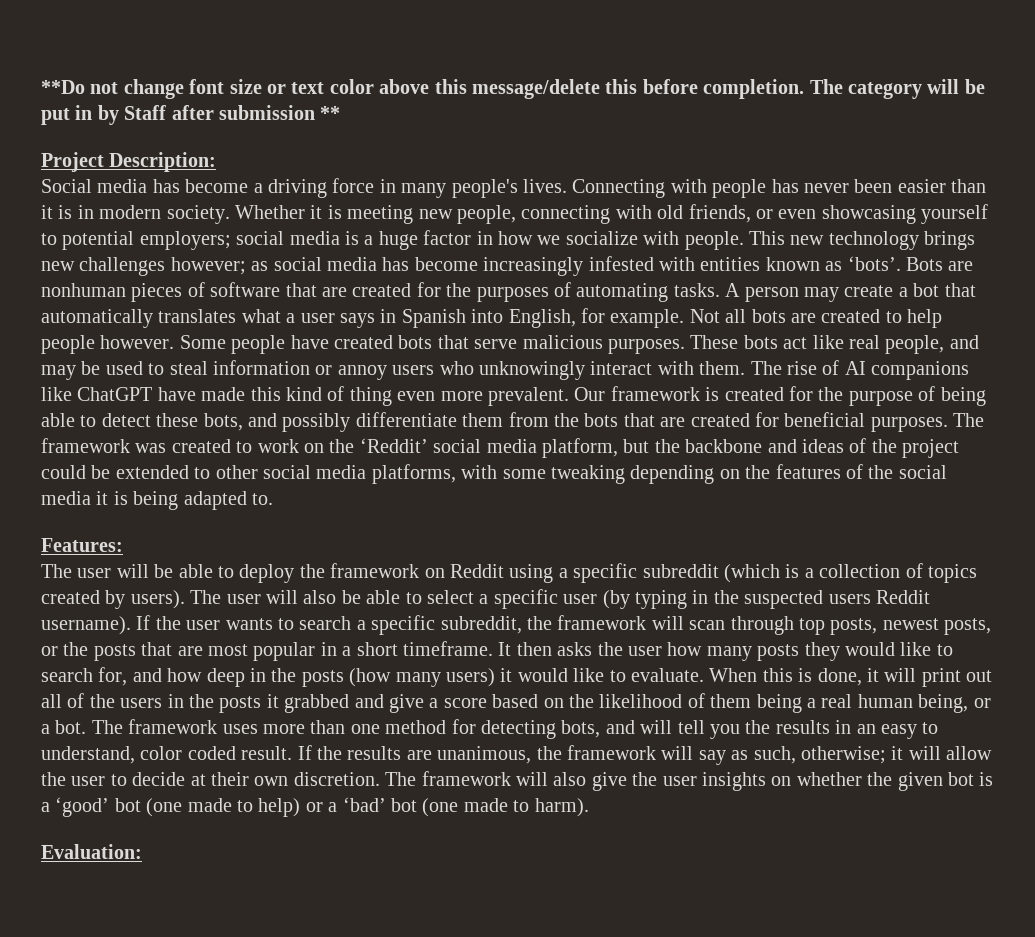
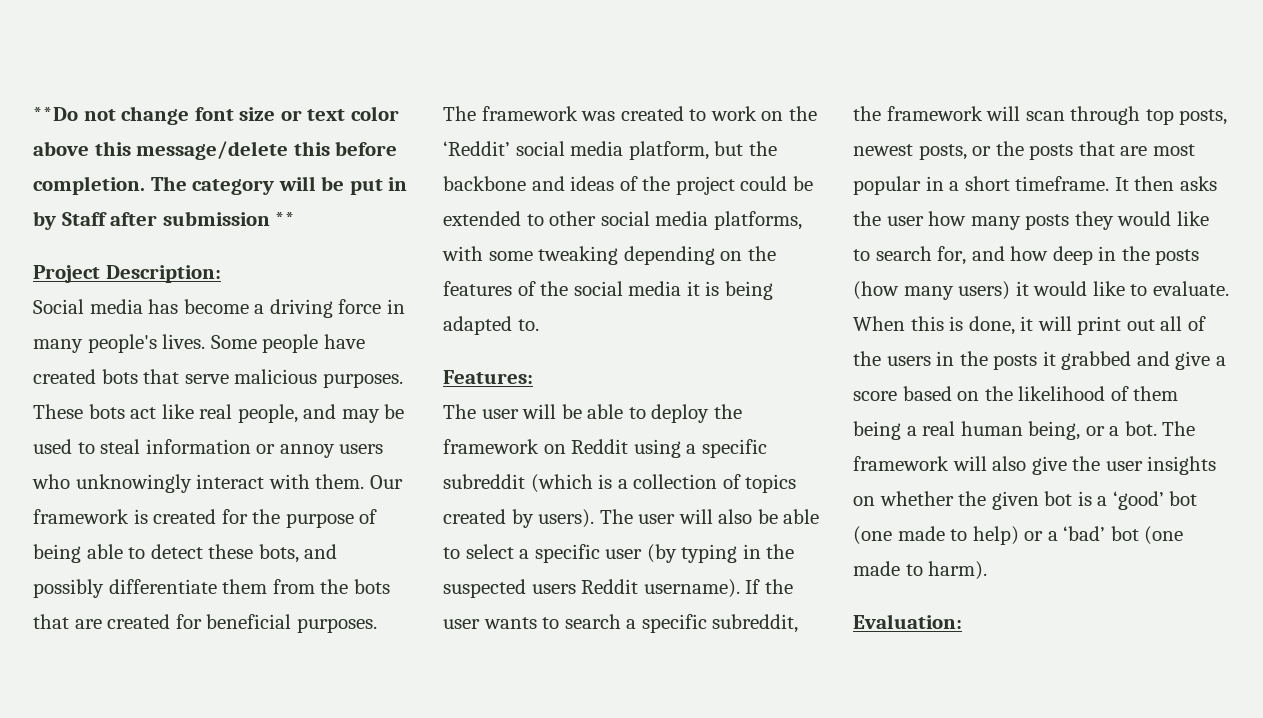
- Connecting with people has never been easier than it is in modern society. Whether it is meeting new people, connecting with old friends, or even showcasing yourself to potential employers; social media is a huge factor in how we socialize with people. This new technology brings new challenges however; as social media has become increasingly infested with entities known as ‘bots’. Bots are nonhuman pieces of software that are created for the purposes of automating tasks. A person may create a bot that automatically translates what a user says in Spanish into English, for example. Not all bots are created to help people however.
- The rise of AI companions like ChatGPT have made this kind of thing even more prevalent.
- The framework uses more than one method for detecting bots, and will tell you the results in an easy to understand, color coded result. If the results are unanimous, the framework will say as such, otherwise; it will allow the user to decide at their own discretion. The framework will also give the user insights on whether the given bot is a ‘good’ bot (one made to help) or a ‘bad’ bot (one made to harm).
+ The framework will also give the user insights on whether the given bot is a ‘good’ bot (one made to help) or a ‘bad’ bot (one made to harm).

